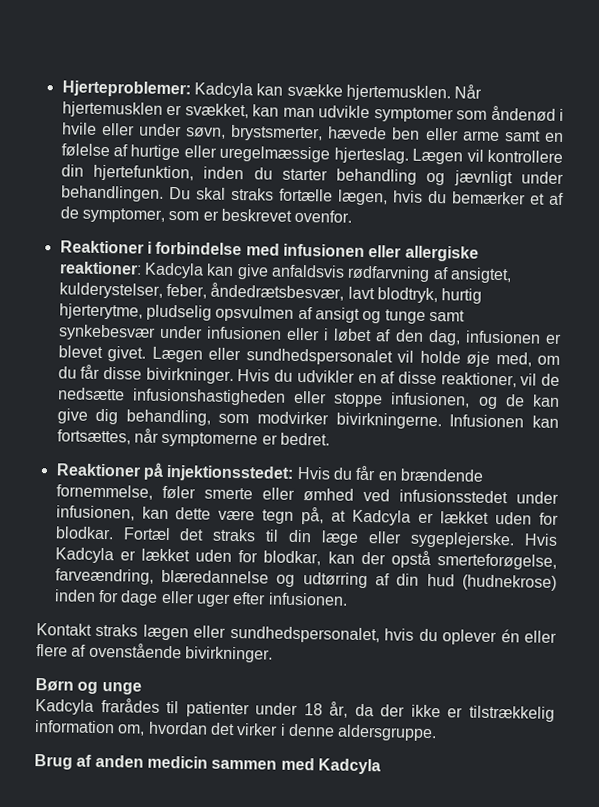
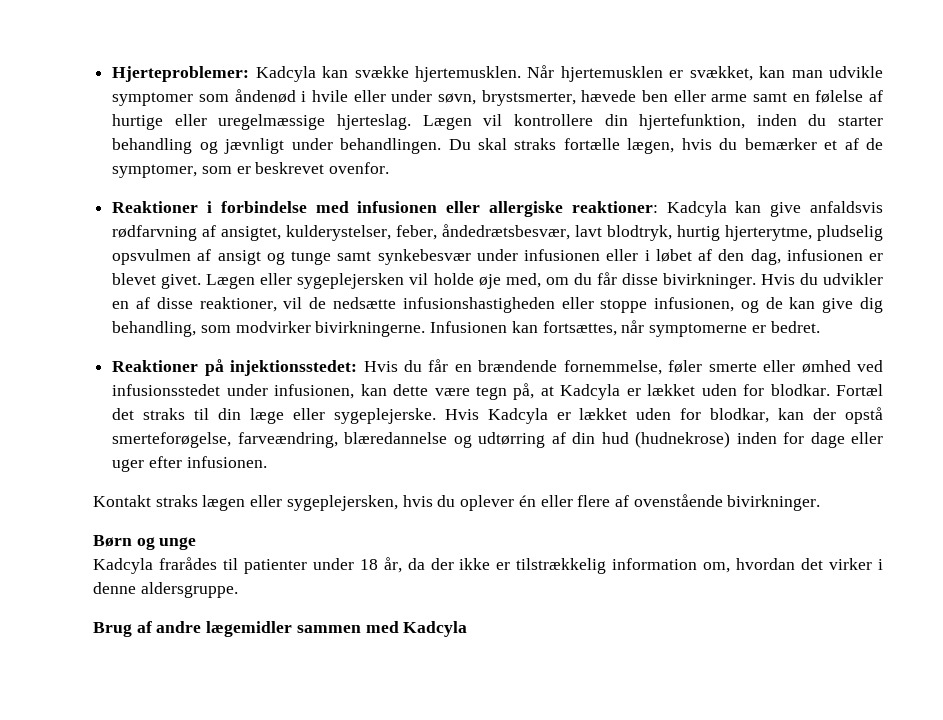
- Lægen eller sundhedspersonalet vil holde øje med, om du får disse bivirkninger.
+ Lægen eller sygeplejersken vil holde øje med, om du får disse bivirkninger.
- Kontakt straks lægen eller sundhedspersonalet, hvis du oplever én eller flere af ovenstående bivirkninger.
+ Kontakt straks lægen eller sygeplejersken, hvis du oplever én eller flere af ovenstående bivirkninger.
- Brug af anden medicin sammen med Kadcyla
+ Brug af andre lægemidler sammen med Kadcyla

